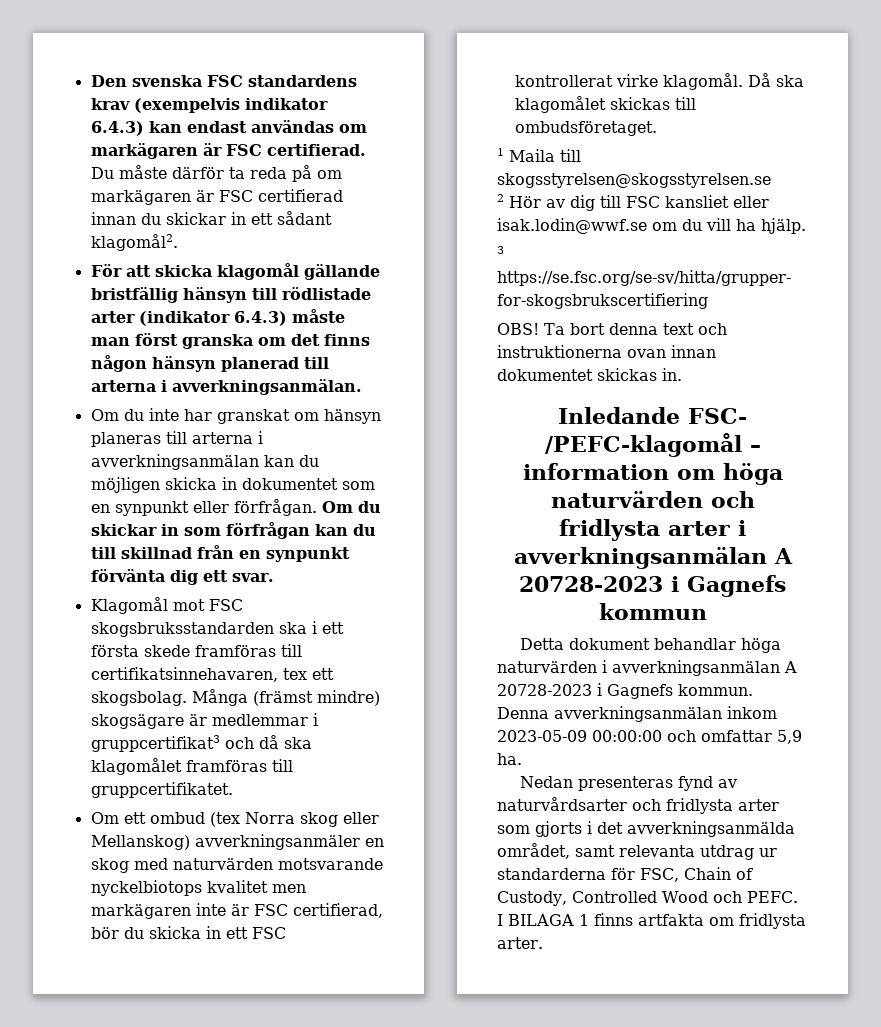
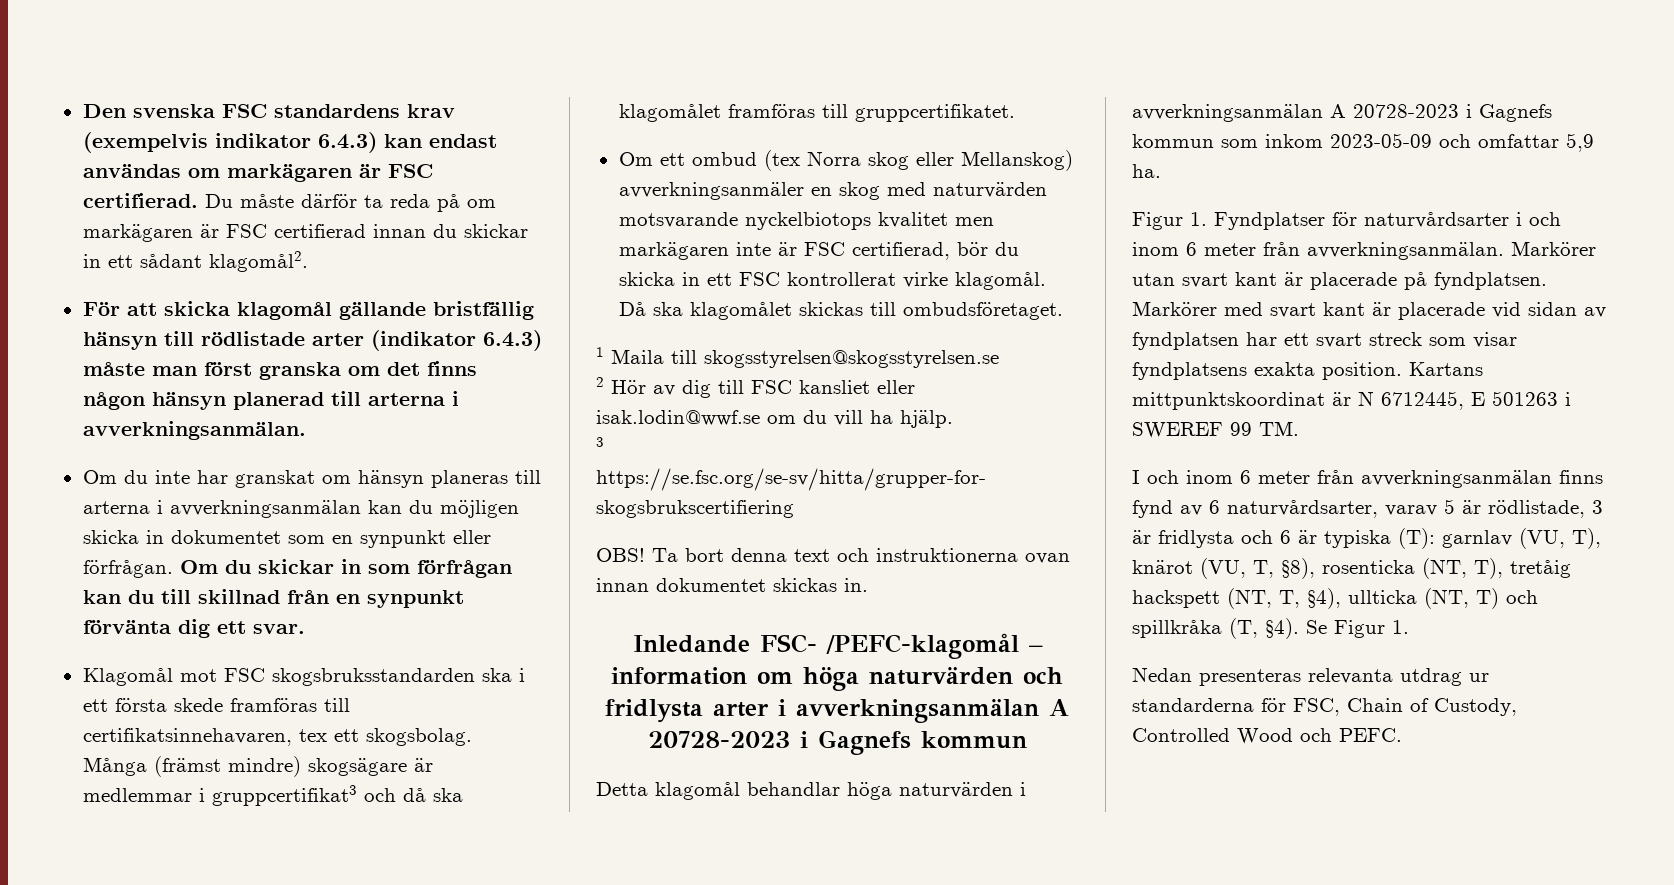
- Detta dokument behandlar höga naturvärden i avverkningsanmälan A 20728-2023 i Gagnefs kommun. Denna avverkningsanmälan inkom 2023-05-09 00:00:00 och omfattar 5,9 ha.
+ Detta klagomål behandlar höga naturvärden i avverkningsanmälan A 20728-2023 i Gagnefs kommun som inkom 2023-05-09 och omfattar 5,9 ha.
- Nedan presenteras fynd av naturvårdsarter och fridlysta arter som gjorts i det avverkningsanmälda området, samt relevanta utdrag ur standarderna för FSC, Chain of Custody, Controlled Wood och PEFC. I BILAGA 1 finns artfakta om fridlysta arter.
+ Figur 1. Fyndplatser för naturvårdsarter i och inom 6 meter från avverkningsanmälan. Markörer utan svart kant är placerade på fyndplatsen. Markörer med svart kant är placerade vid sidan av fyndplatsen har ett svart streck som visar fyndplatsens exakta position. Kartans mittpunktskoordinat är N 6712445, E 501263 i SWEREF 99 TM.
+ I och inom 6 meter från avverkningsanmälan finns fynd av 6 naturvårdsarter, varav 5 är rödlistade, 3 är fridlysta och 6 är typiska (T): garnlav (VU, T), knärot (VU, T, §8), rosenticka (NT, T), tretåig hackspett (NT, T, §4), ullticka (NT, T) och spillkråka (T, §4). Se Figur 1.
+ Nedan presenteras relevanta utdrag ur standarderna för FSC, Chain of Custody, Controlled Wood och PEFC.

